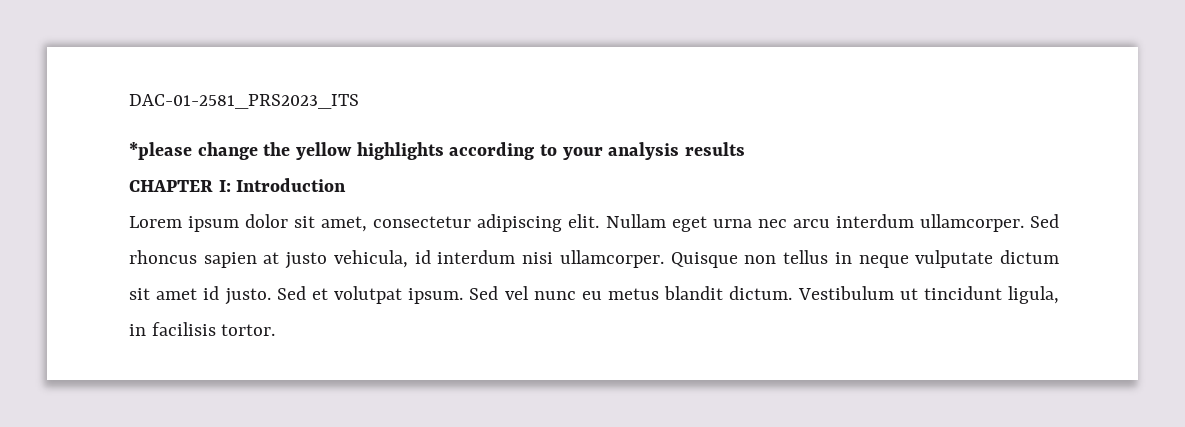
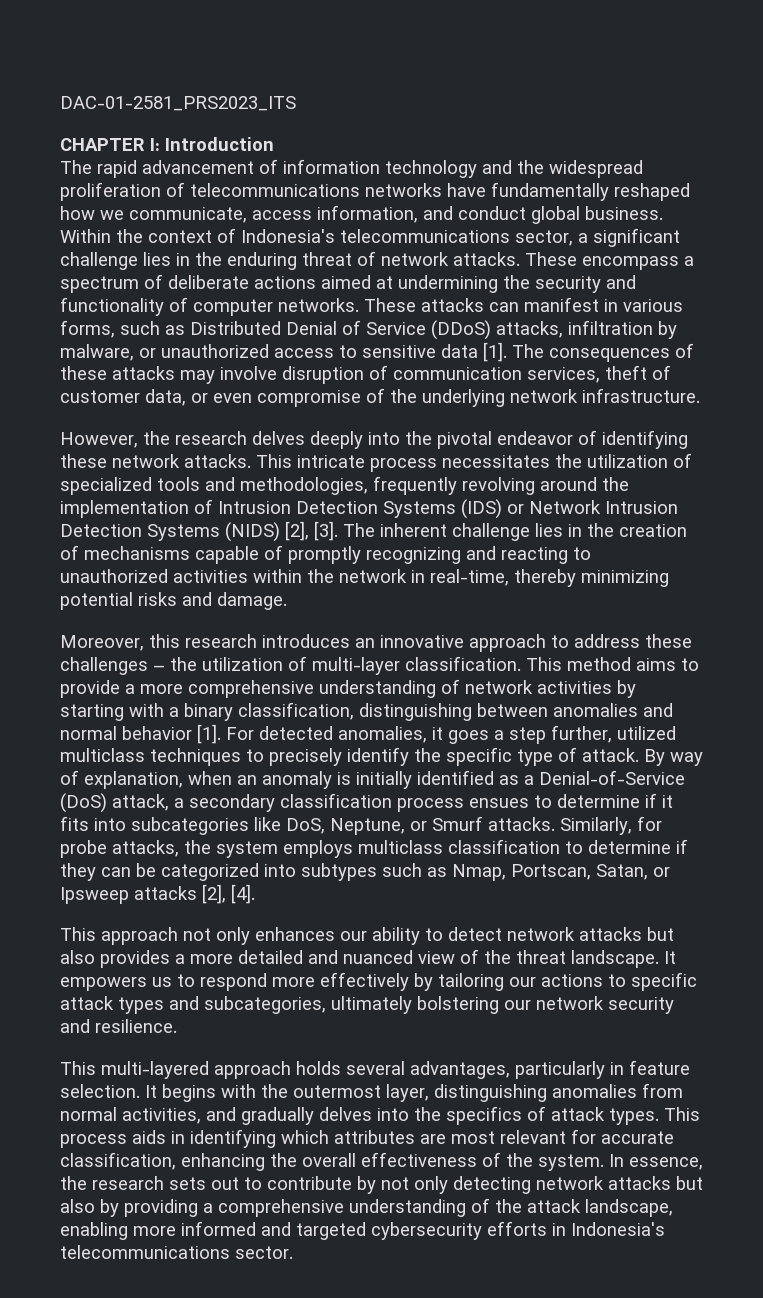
- *please change the yellow highlights according to your analysis results
  CHAPTER I: Introduction
- Lorem ipsum dolor sit amet, consectetur adipiscing elit. Nullam eget urna nec arcu interdum ullamcorper. Sed rhoncus sapien at justo vehicula, id interdum nisi ullamcorper. Quisque non tellus in neque vulputate dictum sit amet id justo. Sed et volutpat ipsum. Sed vel nunc eu metus blandit dictum. Vestibulum ut tincidunt ligula, in facilisis tortor.
+ The rapid advancement of information technology and the widespread proliferation of telecommunications networks have fundamentally reshaped how we communicate, access information, and conduct global business. Within the context of Indonesia's telecommunications sector, a significant challenge lies in the enduring threat of network attacks. These encompass a spectrum of deliberate actions aimed at undermining the security and functionality of computer networks. These attacks can manifest in various forms, such as Distributed Denial of Service (DDoS) attacks, infiltration by malware, or unauthorized access to sensitive data [1]. The consequences of these attacks may involve disruption of communication services, theft of customer data, or even compromise of the underlying network infrastructure.
+ However, the research delves deeply into the pivotal endeavor of identifying these network attacks. This intricate process necessitates the utilization of specialized tools and methodologies, frequently revolving around the implementation of Intrusion Detection Systems (IDS) or Network Intrusion Detection Systems (NIDS) [2], [3]. The inherent challenge lies in the creation of mechanisms capable of promptly recognizing and reacting to unauthorized activities within the network in real-time, thereby minimizing potential risks and damage.
+ Moreover, this research introduces an innovative approach to address these challenges – the utilization of multi-layer classification. This method aims to provide a more comprehensive understanding of network activities by starting with a binary classification, distinguishing between anomalies and normal behavior [1]. For detected anomalies, it goes a step further, utilized multiclass techniques to precisely identify the specific type of attack. By way of explanation, when an anomaly is initially identified as a Denial-of-Service (DoS) attack, a secondary classification process ensues to determine if it fits into subcategories like DoS, Neptune, or Smurf attacks. Similarly, for probe attacks, the system employs multiclass classification to determine if they can be categorized into subtypes such as Nmap, Portscan, Satan, or Ipsweep attacks [2], [4].
+ This approach not only enhances our ability to detect network attacks but also provides a more detailed and nuanced view of the threat landscape. It empowers us to respond more effectively by tailoring our actions to specific attack types and subcategories, ultimately bolstering our network security and resilience.
+ This multi-layered approach holds several advantages, particularly in feature selection. It begins with the outermost layer, distinguishing anomalies from normal activities, and gradually delves into the specifics of attack types. This process aids in identifying which attributes are most relevant for accurate classification, enhancing the overall effectiveness of the system. In essence, the research sets out to contribute by not only detecting network attacks but also by providing a comprehensive understanding of the attack landscape, enabling more informed and targeted cybersecurity efforts in Indonesia's telecommunications sector.

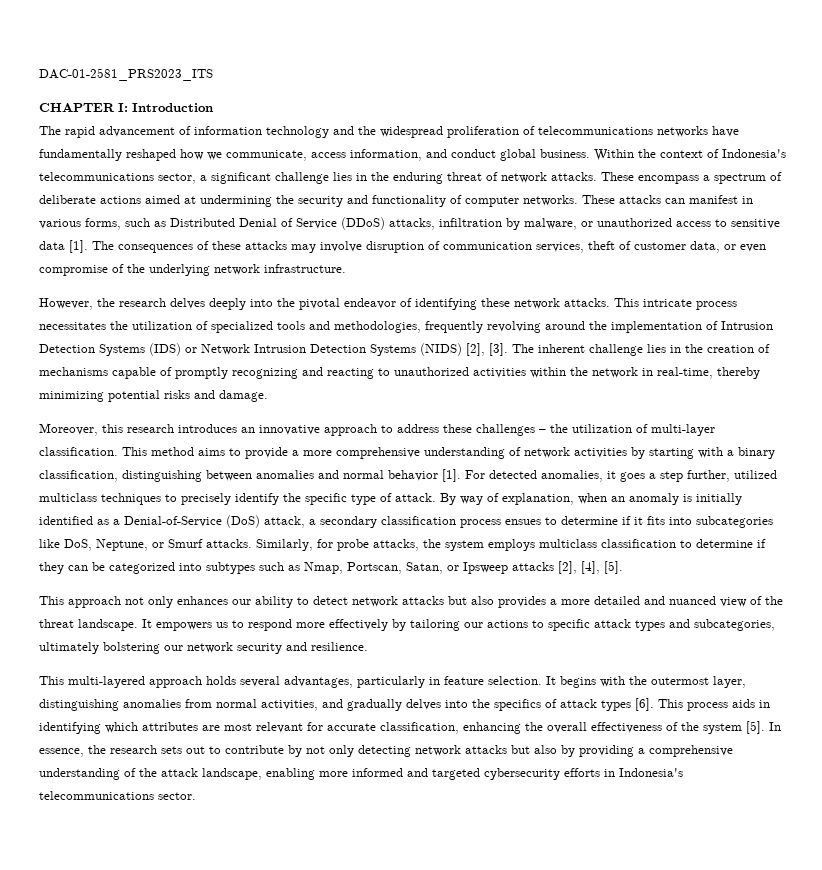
- Similarly, for probe attacks, the system employs multiclass classification to determine if they can be categorized into subtypes such as Nmap, Portscan, Satan, or Ipsweep attacks [2], [4].
+ Similarly, for probe attacks, the system employs multiclass classification to determine if they can be categorized into subtypes such as Nmap, Portscan, Satan, or Ipsweep attacks [2], [4], [5].
- It begins with the outermost layer, distinguishing anomalies from normal activities, and gradually delves into the specifics of attack types.
+ It begins with the outermost layer, distinguishing anomalies from normal activities, and gradually delves into the specifics of attack types [6].
- This process aids in identifying which attributes are most relevant for accurate classification, enhancing the overall effectiveness of the system.
+ This process aids in identifying which attributes are most relevant for accurate classification, enhancing the overall effectiveness of the system [5].

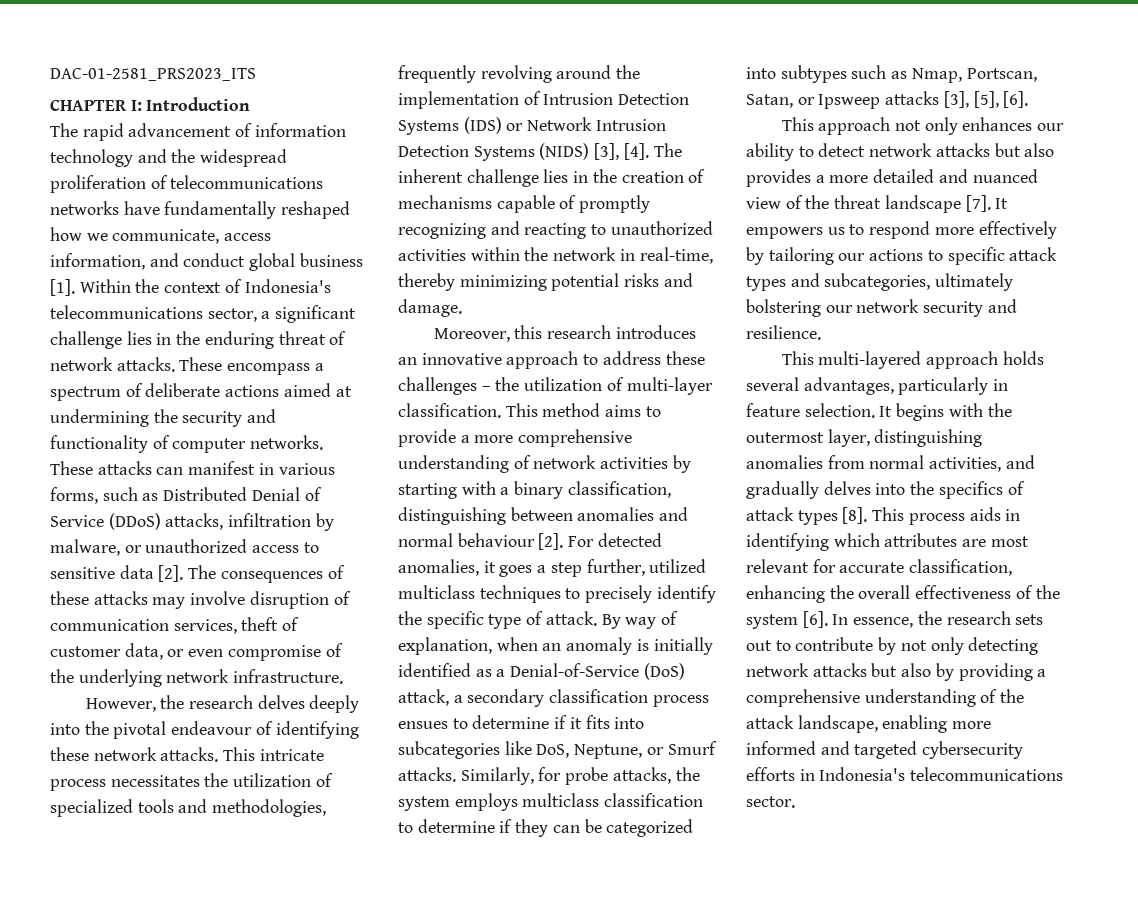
- The rapid advancement of information technology and the widespread proliferation of telecommunications networks have fundamentally reshaped how we communicate, access information, and conduct global business.
+ The rapid advancement of information technology and the widespread proliferation of telecommunications networks have fundamentally reshaped how we communicate, access information, and conduct global business [1].
- These attacks can manifest in various forms, such as Distributed Denial of Service (DDoS) attacks, infiltration by malware, or unauthorized access to sensitive data [1].
+ These attacks can manifest in various forms, such as Distributed Denial of Service (DDoS) attacks, infiltration by malware, or unauthorized access to sensitive data [2].
- However, the research delves deeply into the pivotal endeavor of identifying these network attacks.
+ However, the research delves deeply into the pivotal endeavour of identifying these network attacks.
- This intricate process necessitates the utilization of specialized tools and methodologies, frequently revolving around the implementation of Intrusion Detection Systems (IDS) or Network Intrusion Detection Systems (NIDS) [2], [3].
+ This intricate process necessitates the utilization of specialized tools and methodologies, frequently revolving around the implementation of Intrusion Detection Systems (IDS) or Network Intrusion Detection Systems (NIDS) [3], [4].
- This method aims to provide a more comprehensive understanding of network activities by starting with a binary classification, distinguishing between anomalies and normal behavior [1].
+ This method aims to provide a more comprehensive understanding of network activities by starting with a binary classification, distinguishing between anomalies and normal behaviour [2].
- Similarly, for probe attacks, the system employs multiclass classification to determine if they can be categorized into subtypes such as Nmap, Portscan, Satan, or Ipsweep attacks [2], [4], [5].
+ Similarly, for probe attacks, the system employs multiclass classification to determine if they can be categorized into subtypes such as Nmap, Portscan, Satan, or Ipsweep attacks [3], [5], [6].
- This approach not only enhances our ability to detect network attacks but also provides a more detailed and nuanced view of the threat landscape.
+ This approach not only enhances our ability to detect network attacks but also provides a more detailed and nuanced view of the threat landscape [7].
- It begins with the outermost layer, distinguishing anomalies from normal activities, and gradually delves into the specifics of attack types [6].
+ It begins with the outermost layer, distinguishing anomalies from normal activities, and gradually delves into the specifics of attack types [8].
- This process aids in identifying which attributes are most relevant for accurate classification, enhancing the overall effectiveness of the system [5].
+ This process aids in identifying which attributes are most relevant for accurate classification, enhancing the overall effectiveness of the system [6].

